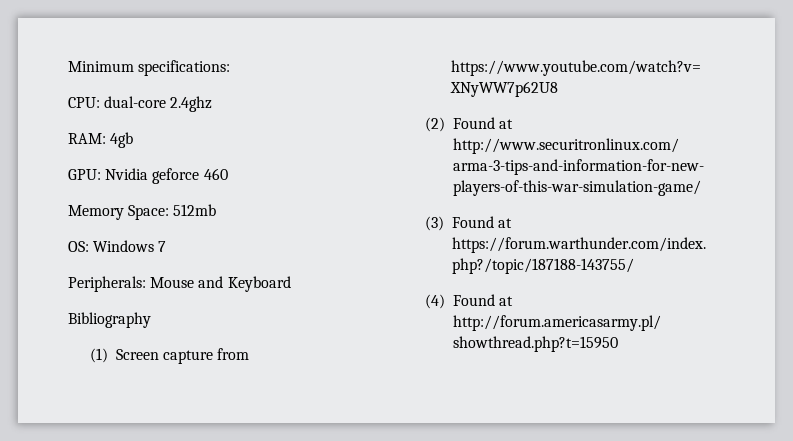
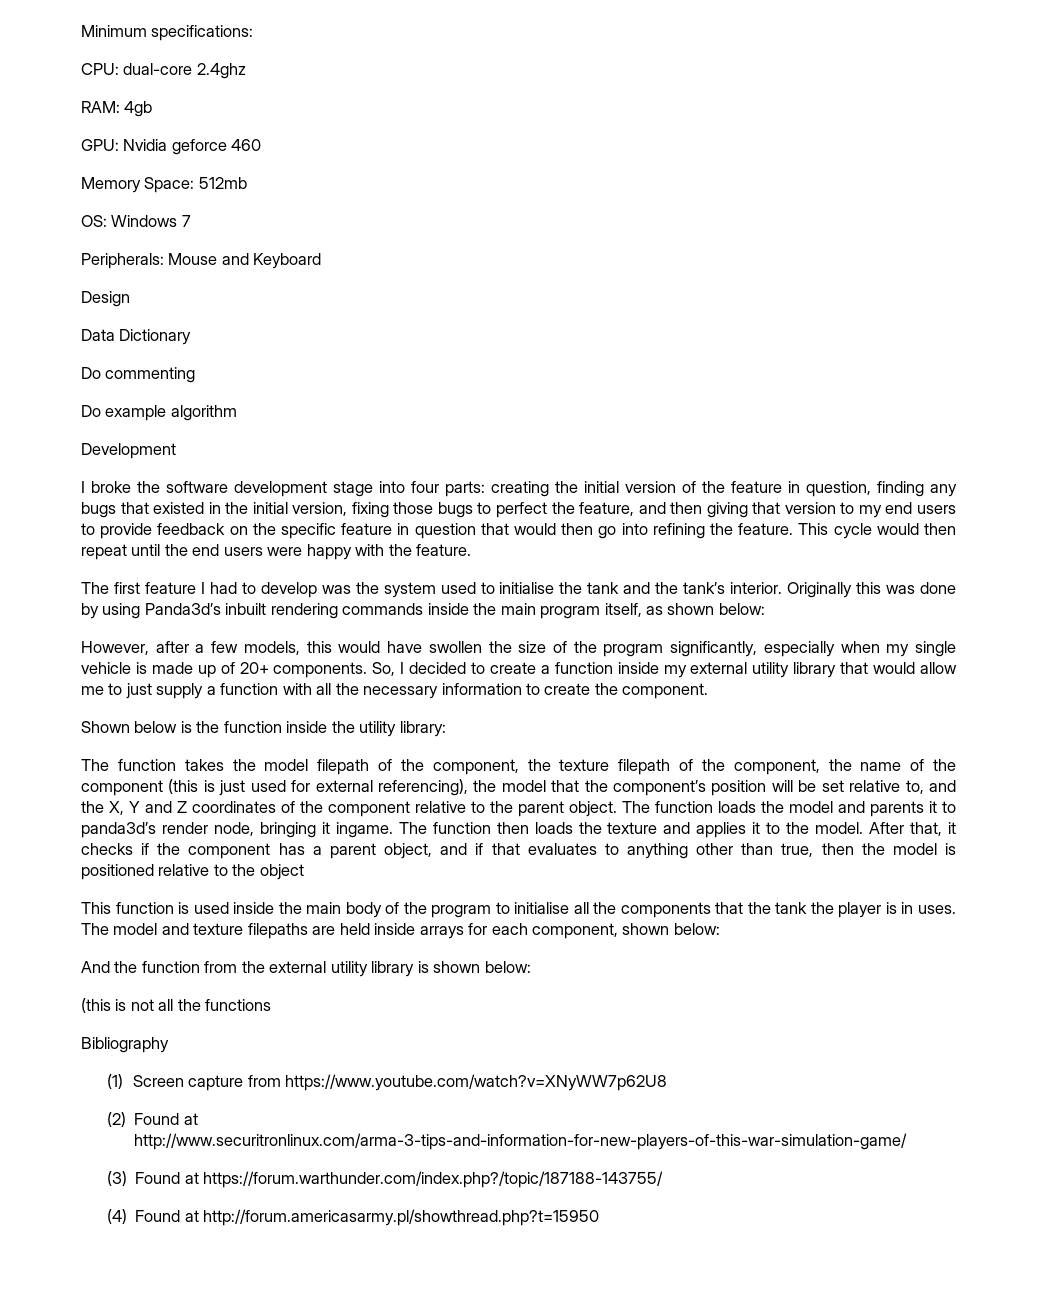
+ Design
+ Data Dictionary
+ Do commenting
+ Do example algorithm
+ Development
+ I broke the software development stage into four parts: creating the initial version of the feature in question, finding any bugs that existed in the initial version, fixing those bugs to perfect the feature, and then giving that version to my end users to provide feedback on the specific feature in question that would then go into refining the feature. This cycle would then repeat until the end users were happy with the feature.
+ The first feature I had to develop was the system used to initialise the tank and the tank’s interior. Originally this was done by using Panda3d’s inbuilt rendering commands inside the main program itself, as shown below:
+ However, after a few models, this would have swollen the size of the program significantly, especially when my single vehicle is made up of 20+ components. So, I decided to create a function inside my external utility library that would allow me to just supply a function with all the necessary information to create the component.
+ Shown below is the function inside the utility library:
+ The function takes the model filepath of the component, the texture filepath of the component, the name of the component (this is just used for external referencing), the model that the component’s position will be set relative to, and the X, Y and Z coordinates of the component relative to the parent object. The function loads the model and parents it to panda3d’s render node, bringing it ingame. The function then loads the texture and applies it to the model. After that, it checks if the component has a parent object, and if that evaluates to anything other than true, then the model is positioned relative to the object
+ This function is used inside the main body of the program to initialise all the components that the tank the player is in uses. The model and texture filepaths are held inside arrays for each component, shown below:
+ And the function from the external utility library is shown below:
+ (this is not all the functions

